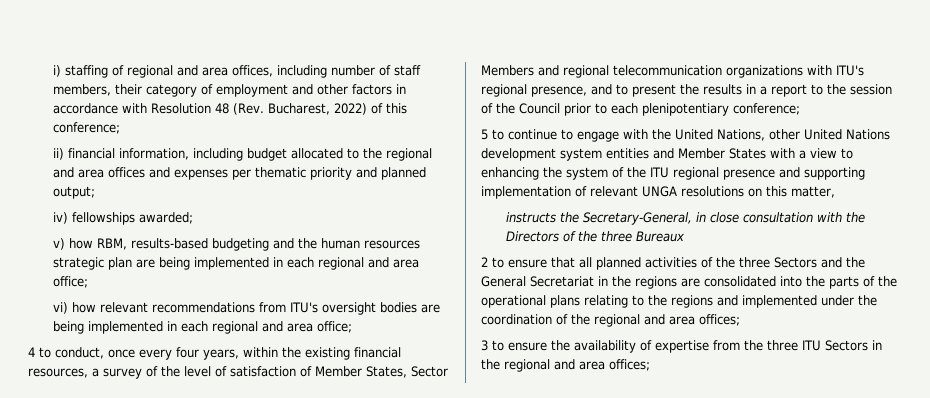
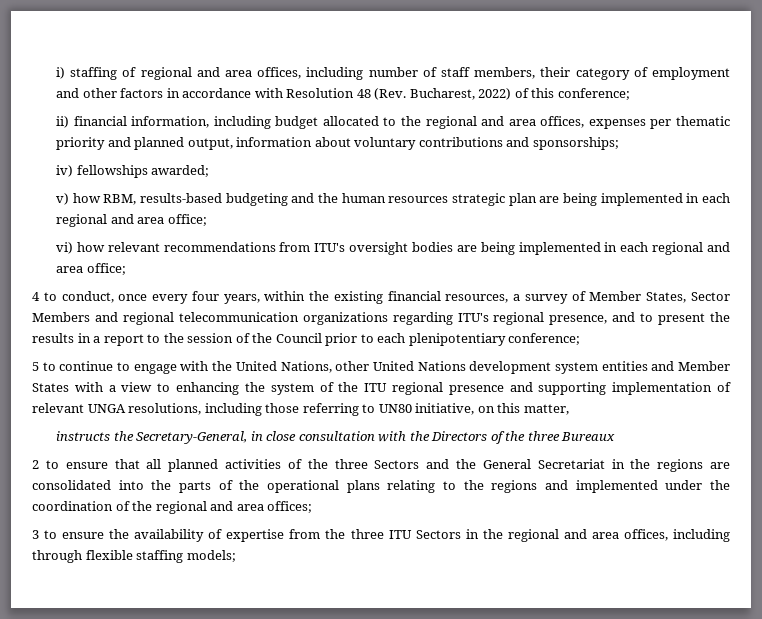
- ii) financial information, including budget allocated to the regional and area offices and expenses per thematic priority and planned output;
+ ii) financial information, including budget allocated to the regional and area offices, expenses per thematic priority and planned output, information about voluntary contributions and sponsorships;
- 4 to conduct, once every four years, within the existing financial resources, a survey of the level of satisfaction of Member States, Sector Members and regional telecommunication organizations with ITU's regional presence, and to present the results in a report to the session of the Council prior to each plenipotentiary conference;
+ 4 to conduct, once every four years, within the existing financial resources, a survey of Member States, Sector Members and regional telecommunication organizations regarding ITU's regional presence, and to present the results in a report to the session of the Council prior to each plenipotentiary conference;
- 5 to continue to engage with the United Nations, other United Nations development system entities and Member States with a view to enhancing the system of the ITU regional presence and supporting implementation of relevant UNGA resolutions on this matter,
+ 5 to continue to engage with the United Nations, other United Nations development system entities and Member States with a view to enhancing the system of the ITU regional presence and supporting implementation of relevant UNGA resolutions, including those referring to UN80 initiative, on this matter,
- 3 to ensure the availability of expertise from the three ITU Sectors in the regional and area offices;
+ 3 to ensure the availability of expertise from the three ITU Sectors in the regional and area offices, including through flexible staffing models;

